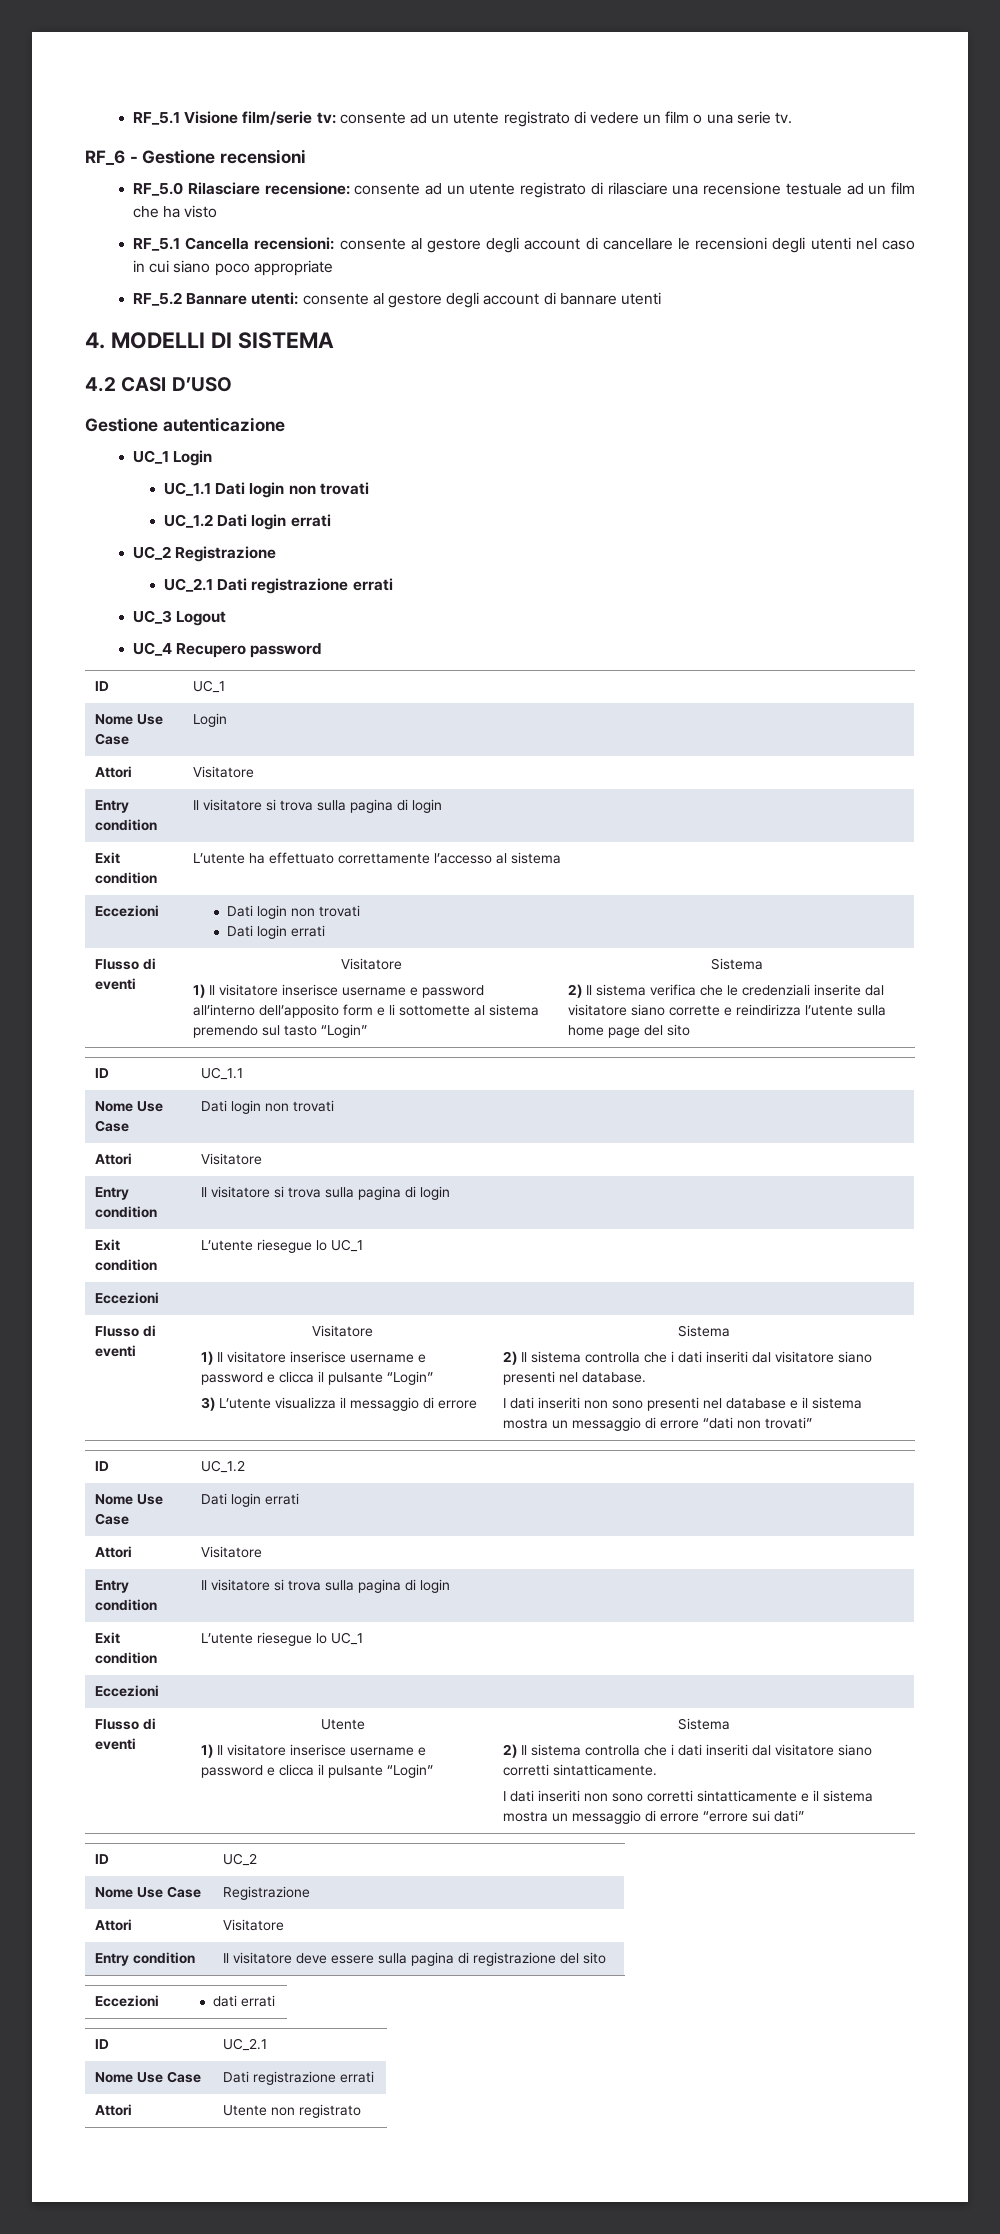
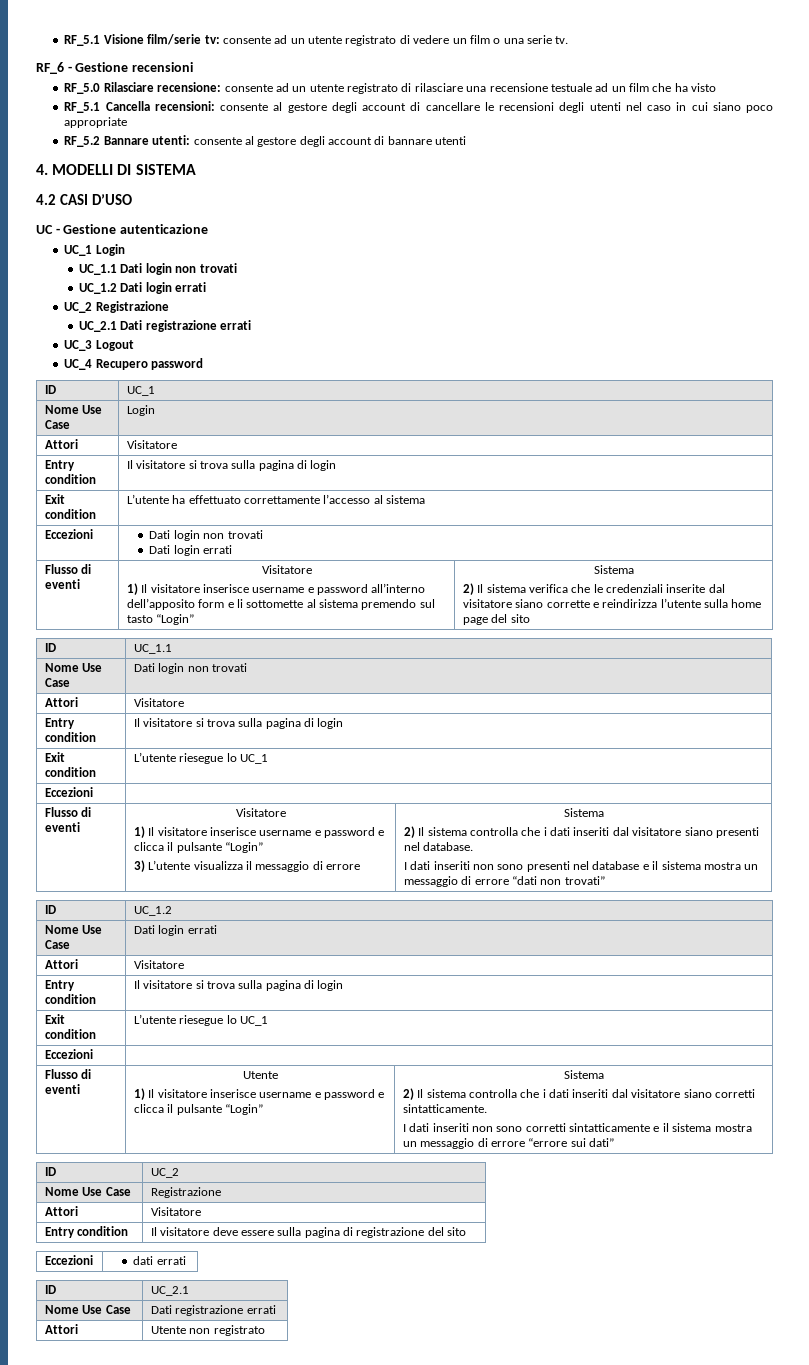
- Gestione autenticazione
+ UC - Gestione autenticazione

